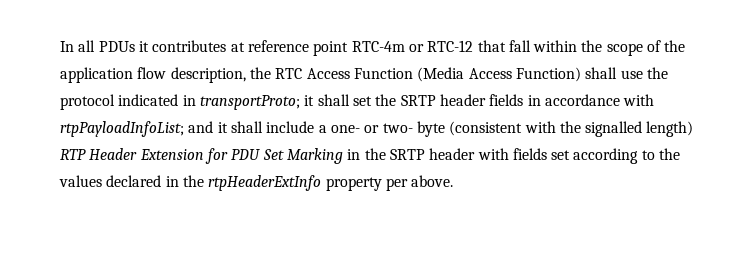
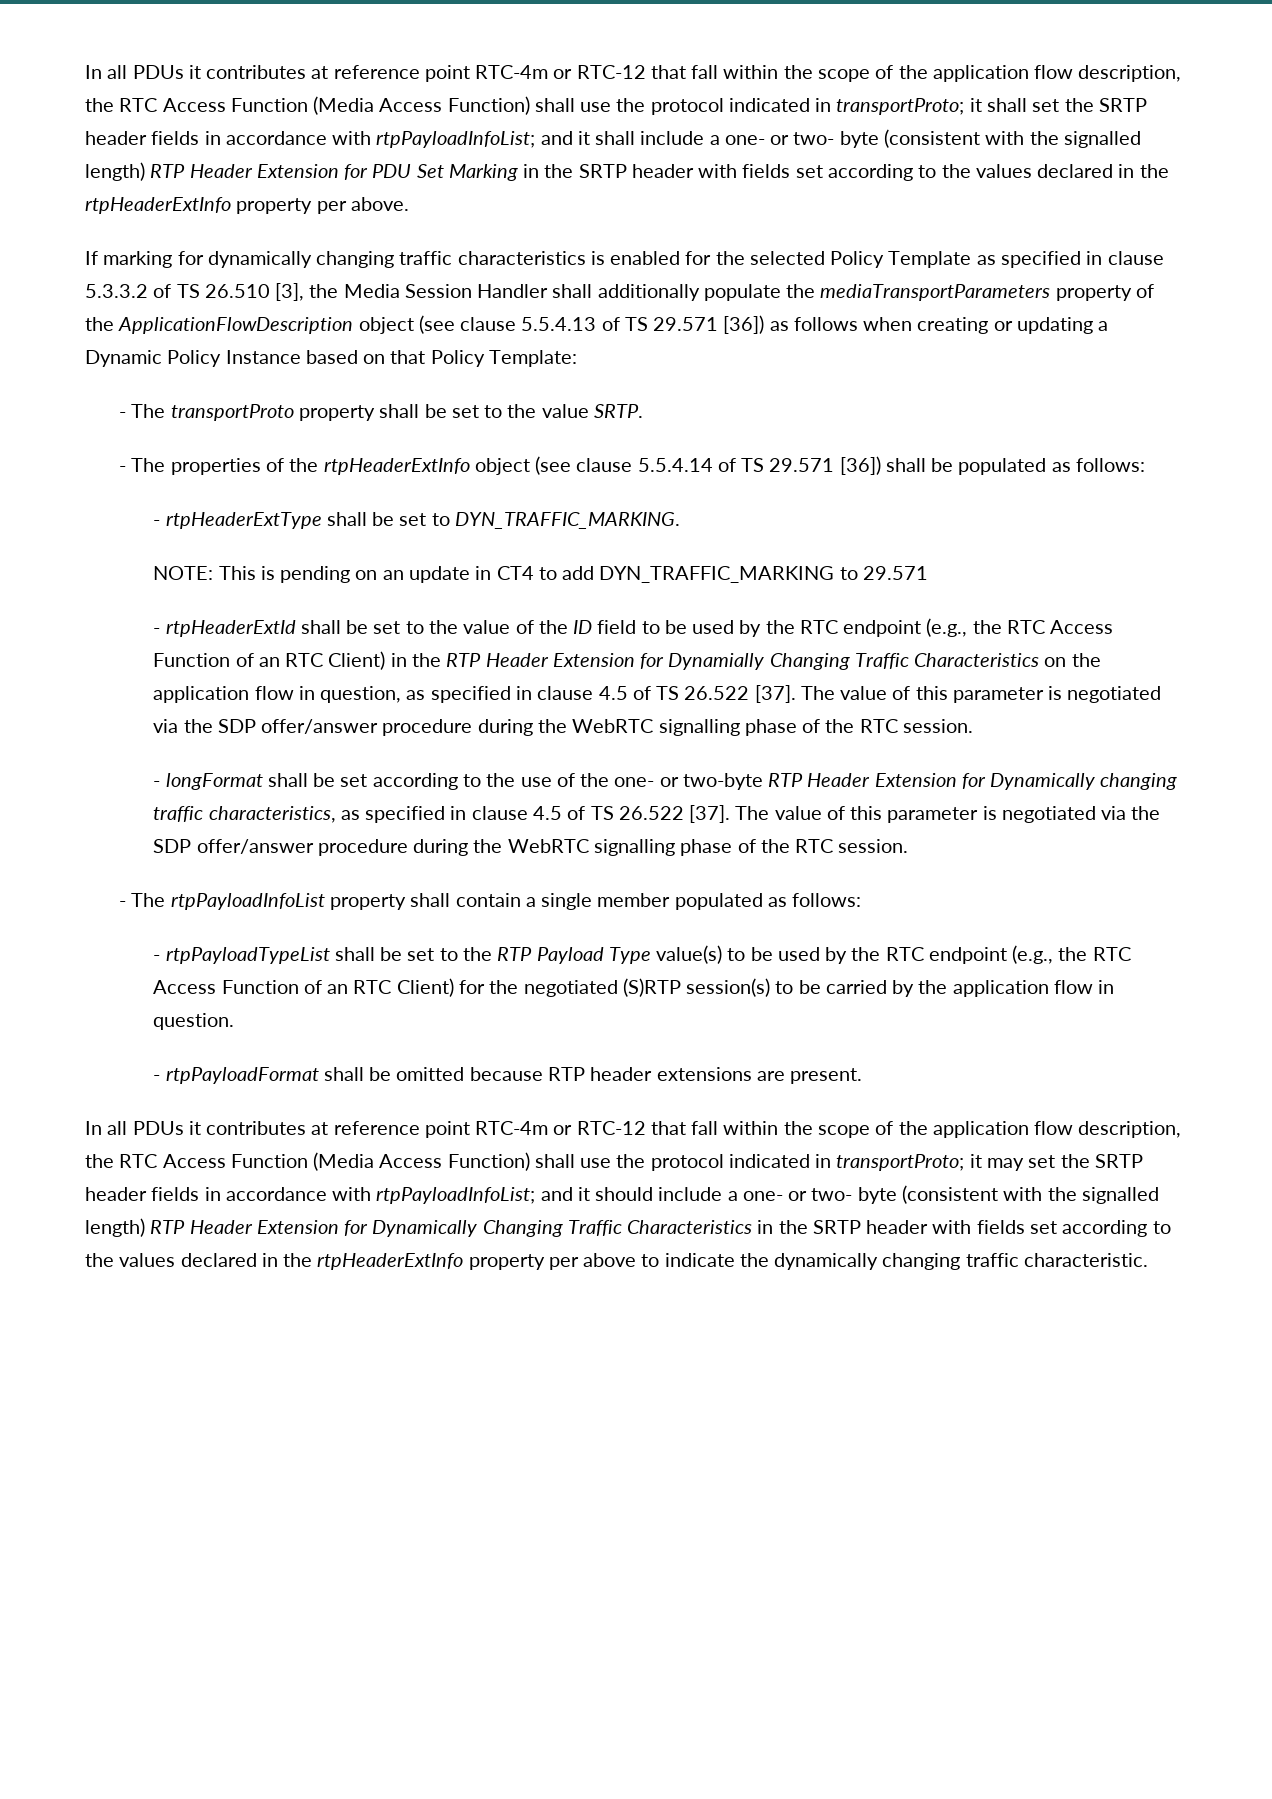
+ If marking for dynamically changing traffic characteristics is enabled for the selected Policy Template as specified in clause 5.3.3.2 of TS 26.510 [3], the Media Session Handler shall additionally populate the mediaTransportParameters property of the ApplicationFlowDescription object (see clause 5.5.4.13 of TS 29.571 [36]) as follows when creating or updating a Dynamic Policy Instance based on that Policy Template:
+ - The transportProto property shall be set to the value SRTP.
+ - The properties of the rtpHeaderExtInfo object (see clause 5.5.4.14 of TS 29.571 [36]) shall be populated as follows:
+ - rtpHeaderExtType shall be set to DYN_TRAFFIC_MARKING.
+ NOTE: This is pending on an update in CT4 to add DYN_TRAFFIC_MARKING to 29.571
+ - rtpHeaderExtId shall be set to the value of the ID field to be used by the RTC endpoint (e.g., the RTC Access Function of an RTC Client) in the RTP Header Extension for Dynamially Changing Traffic Characteristics on the application flow in question, as specified in clause 4.5 of TS 26.522 [37]. The value of this parameter is negotiated via the SDP offer/answer procedure during the WebRTC signalling phase of the RTC session.
+ - longFormat shall be set according to the use of the one- or two-byte RTP Header Extension for Dynamically changing traffic characteristics, as specified in clause 4.5 of TS 26.522 [37]. The value of this parameter is negotiated via the SDP offer/answer procedure during the WebRTC signalling phase of the RTC session.
+ - The rtpPayloadInfoList property shall contain a single member populated as follows:
+ - rtpPayloadTypeList shall be set to the RTP Payload Type value(s) to be used by the RTC endpoint (e.g., the RTC Access Function of an RTC Client) for the negotiated (S)RTP session(s) to be carried by the application flow in question.
+ - rtpPayloadFormat shall be omitted because RTP header extensions are present.
+ In all PDUs it contributes at reference point RTC-4m or RTC-12 that fall within the scope of the application flow description, the RTC Access Function (Media Access Function) shall use the protocol indicated in transportProto; it may set the SRTP header fields in accordance with rtpPayloadInfoList; and it should include a one- or two- byte (consistent with the signalled length) RTP Header Extension for Dynamically Changing Traffic Characteristics in the SRTP header with fields set according to the values declared in the rtpHeaderExtInfo property per above to indicate the dynamically changing traffic characteristic.

